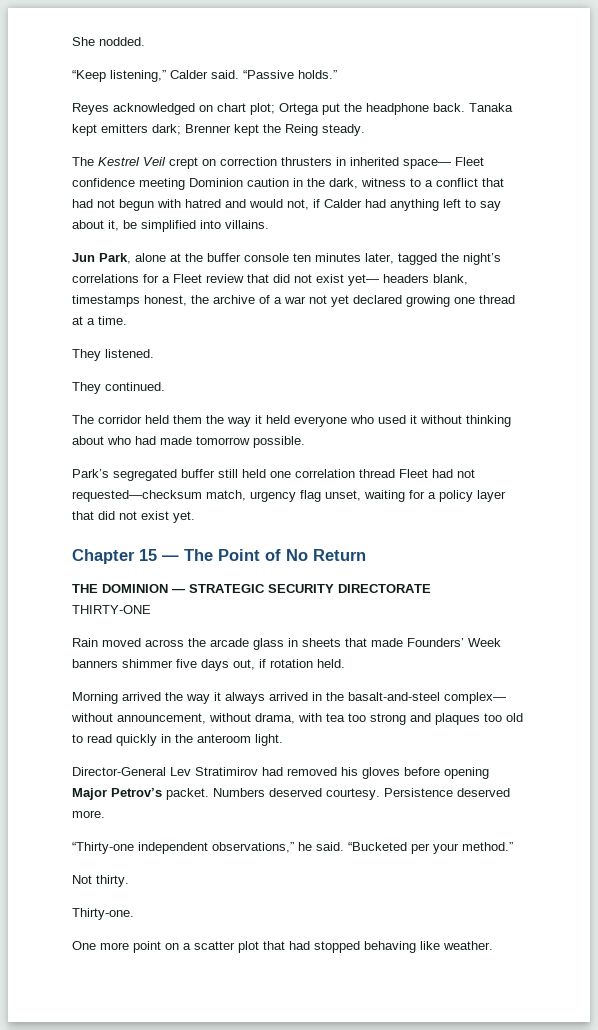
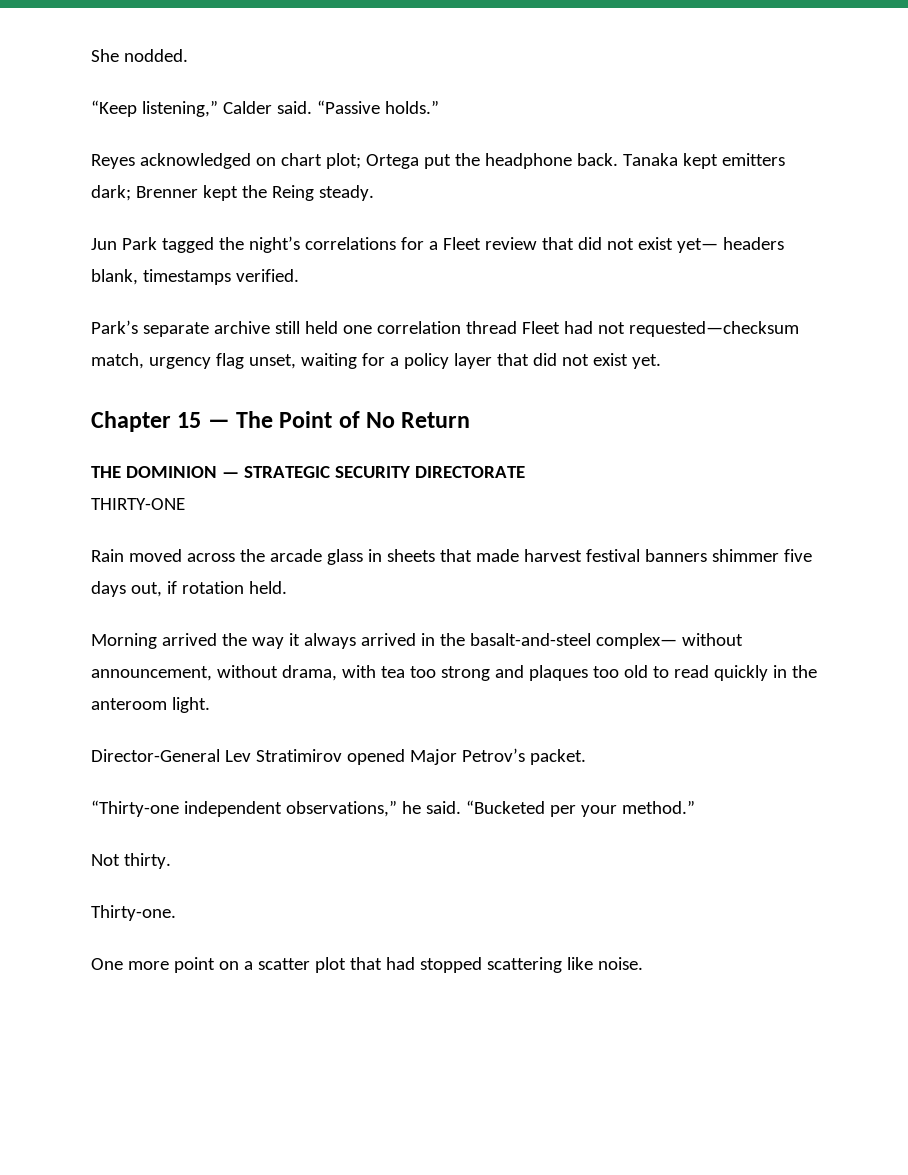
- The Kestrel Veil crept on correction thrusters in inherited space— Fleet confidence meeting Dominion caution in the dark, witness to a conflict that had not begun with hatred and would not, if Calder had anything left to say about it, be simplified into villains.
- Jun Park, alone at the buffer console ten minutes later, tagged the night’s correlations for a Fleet review that did not exist yet— headers blank, timestamps honest, the archive of a war not yet declared growing one thread at a time.
- They listened.
- They continued.
- The corridor held them the way it held everyone who used it without thinking about who had made tomorrow possible.
+ Jun Park tagged the night’s correlations for a Fleet review that did not exist yet— headers blank, timestamps verified.
- Park’s segregated buffer still held one correlation thread Fleet had not requested—checksum match, urgency flag unset, waiting for a policy layer that did not exist yet.
+ Park’s separate archive still held one correlation thread Fleet had not requested—checksum match, urgency flag unset, waiting for a policy layer that did not exist yet.
- Rain moved across the arcade glass in sheets that made Founders’ Week banners shimmer five days out, if rotation held.
+ Rain moved across the arcade glass in sheets that made harvest festival banners shimmer five days out, if rotation held.
- Director-General Lev Stratimirov had removed his gloves before opening Major Petrov’s packet. Numbers deserved courtesy. Persistence deserved more.
+ Director-General Lev Stratimirov opened Major Petrov’s packet.
- One more point on a scatter plot that had stopped behaving like weather.
+ One more point on a scatter plot that had stopped scattering like noise.

